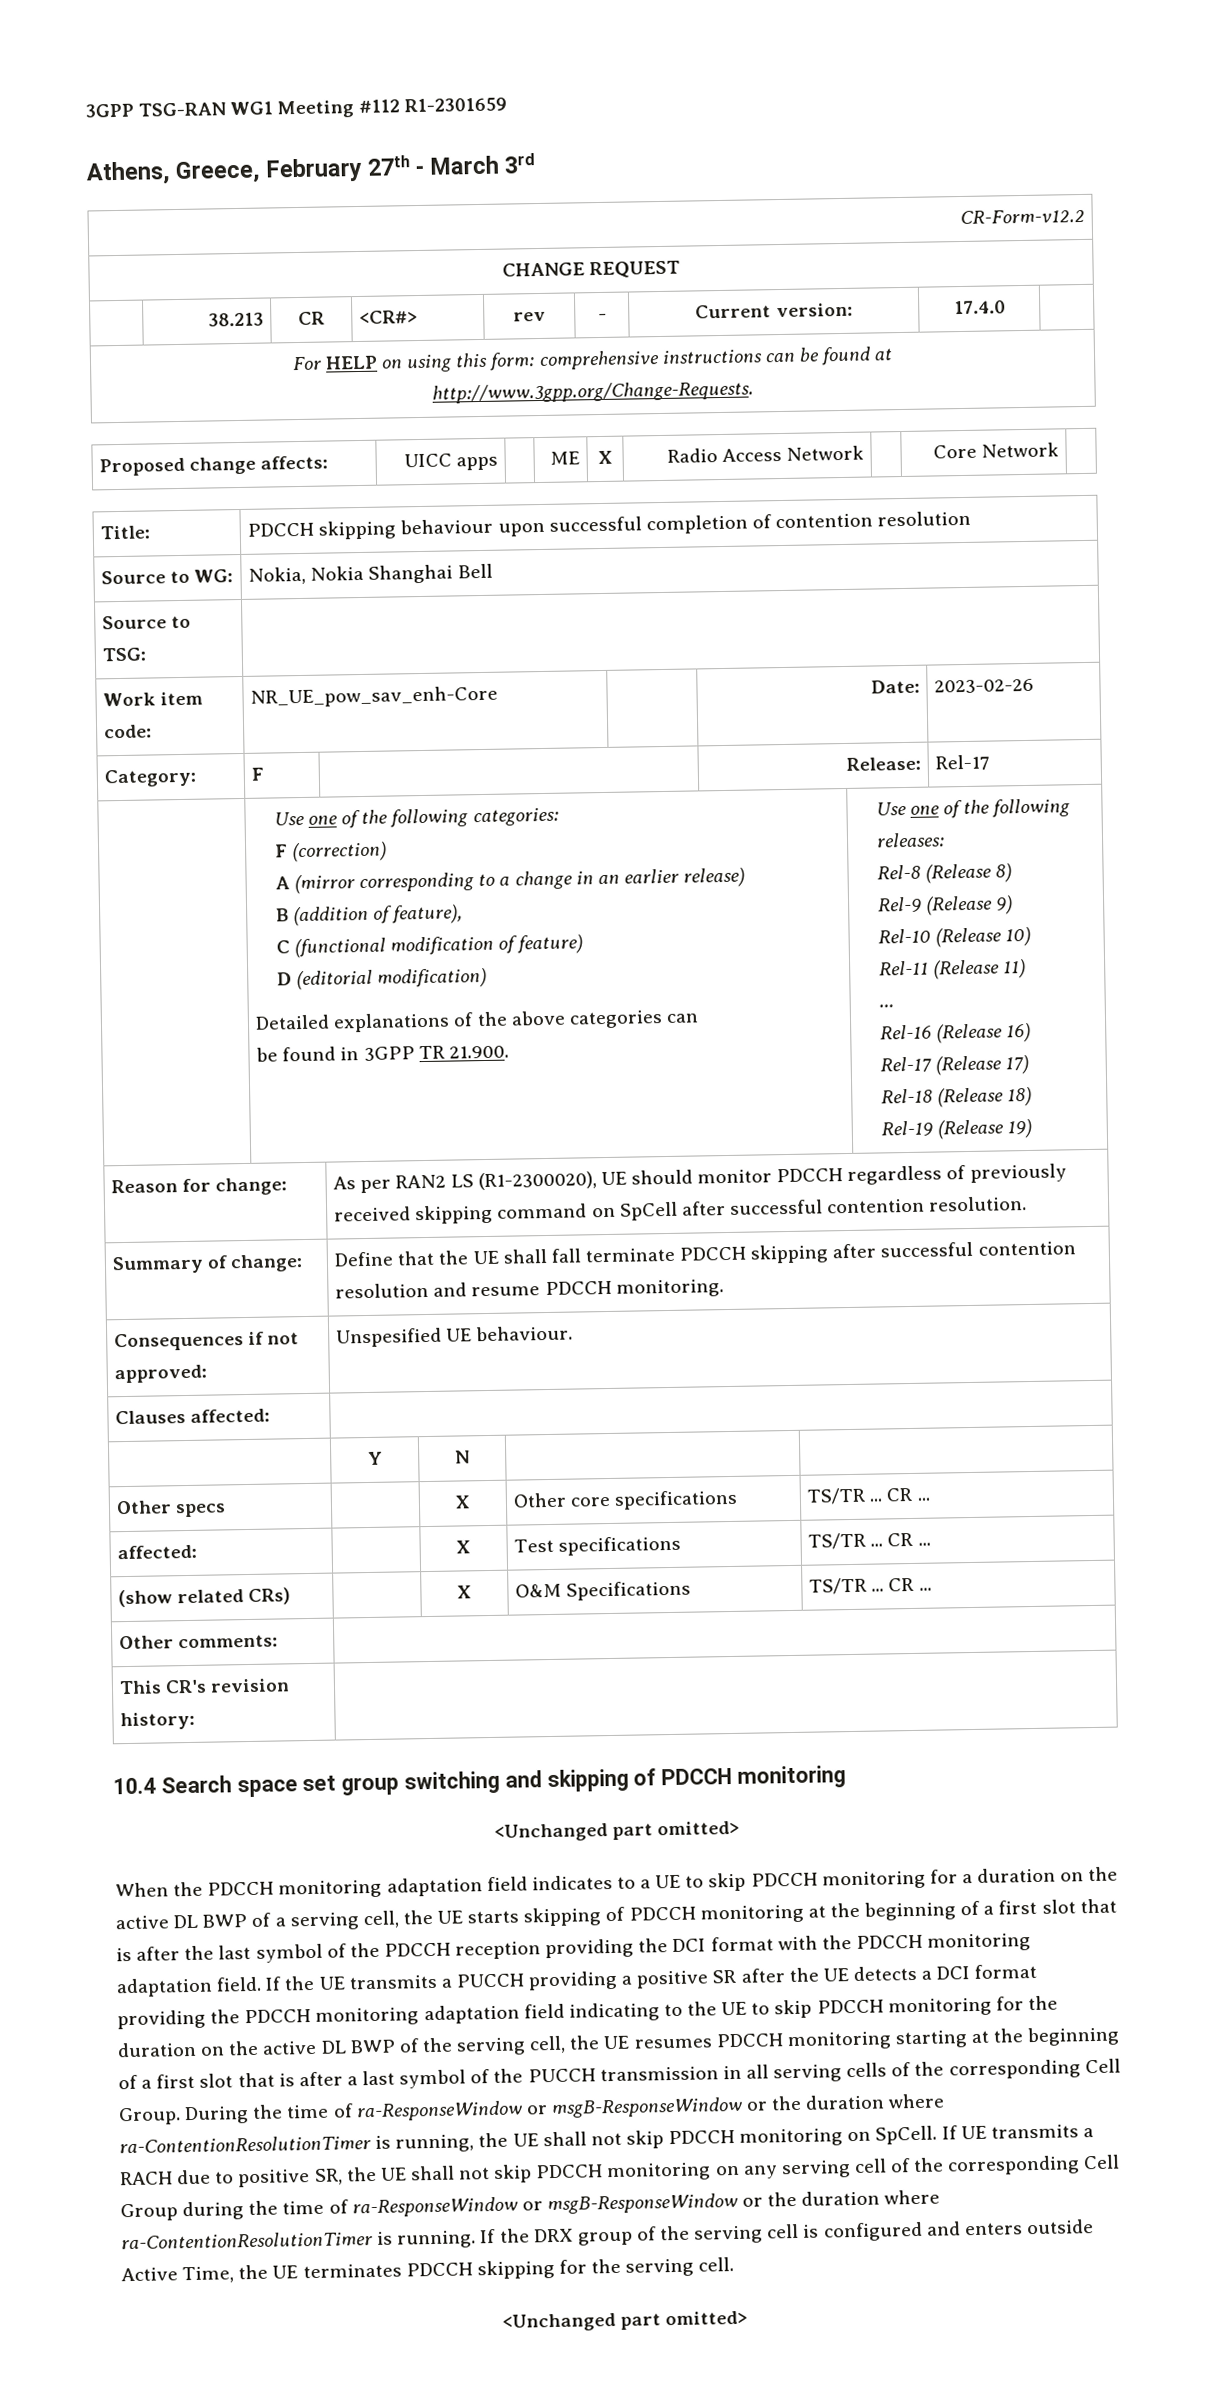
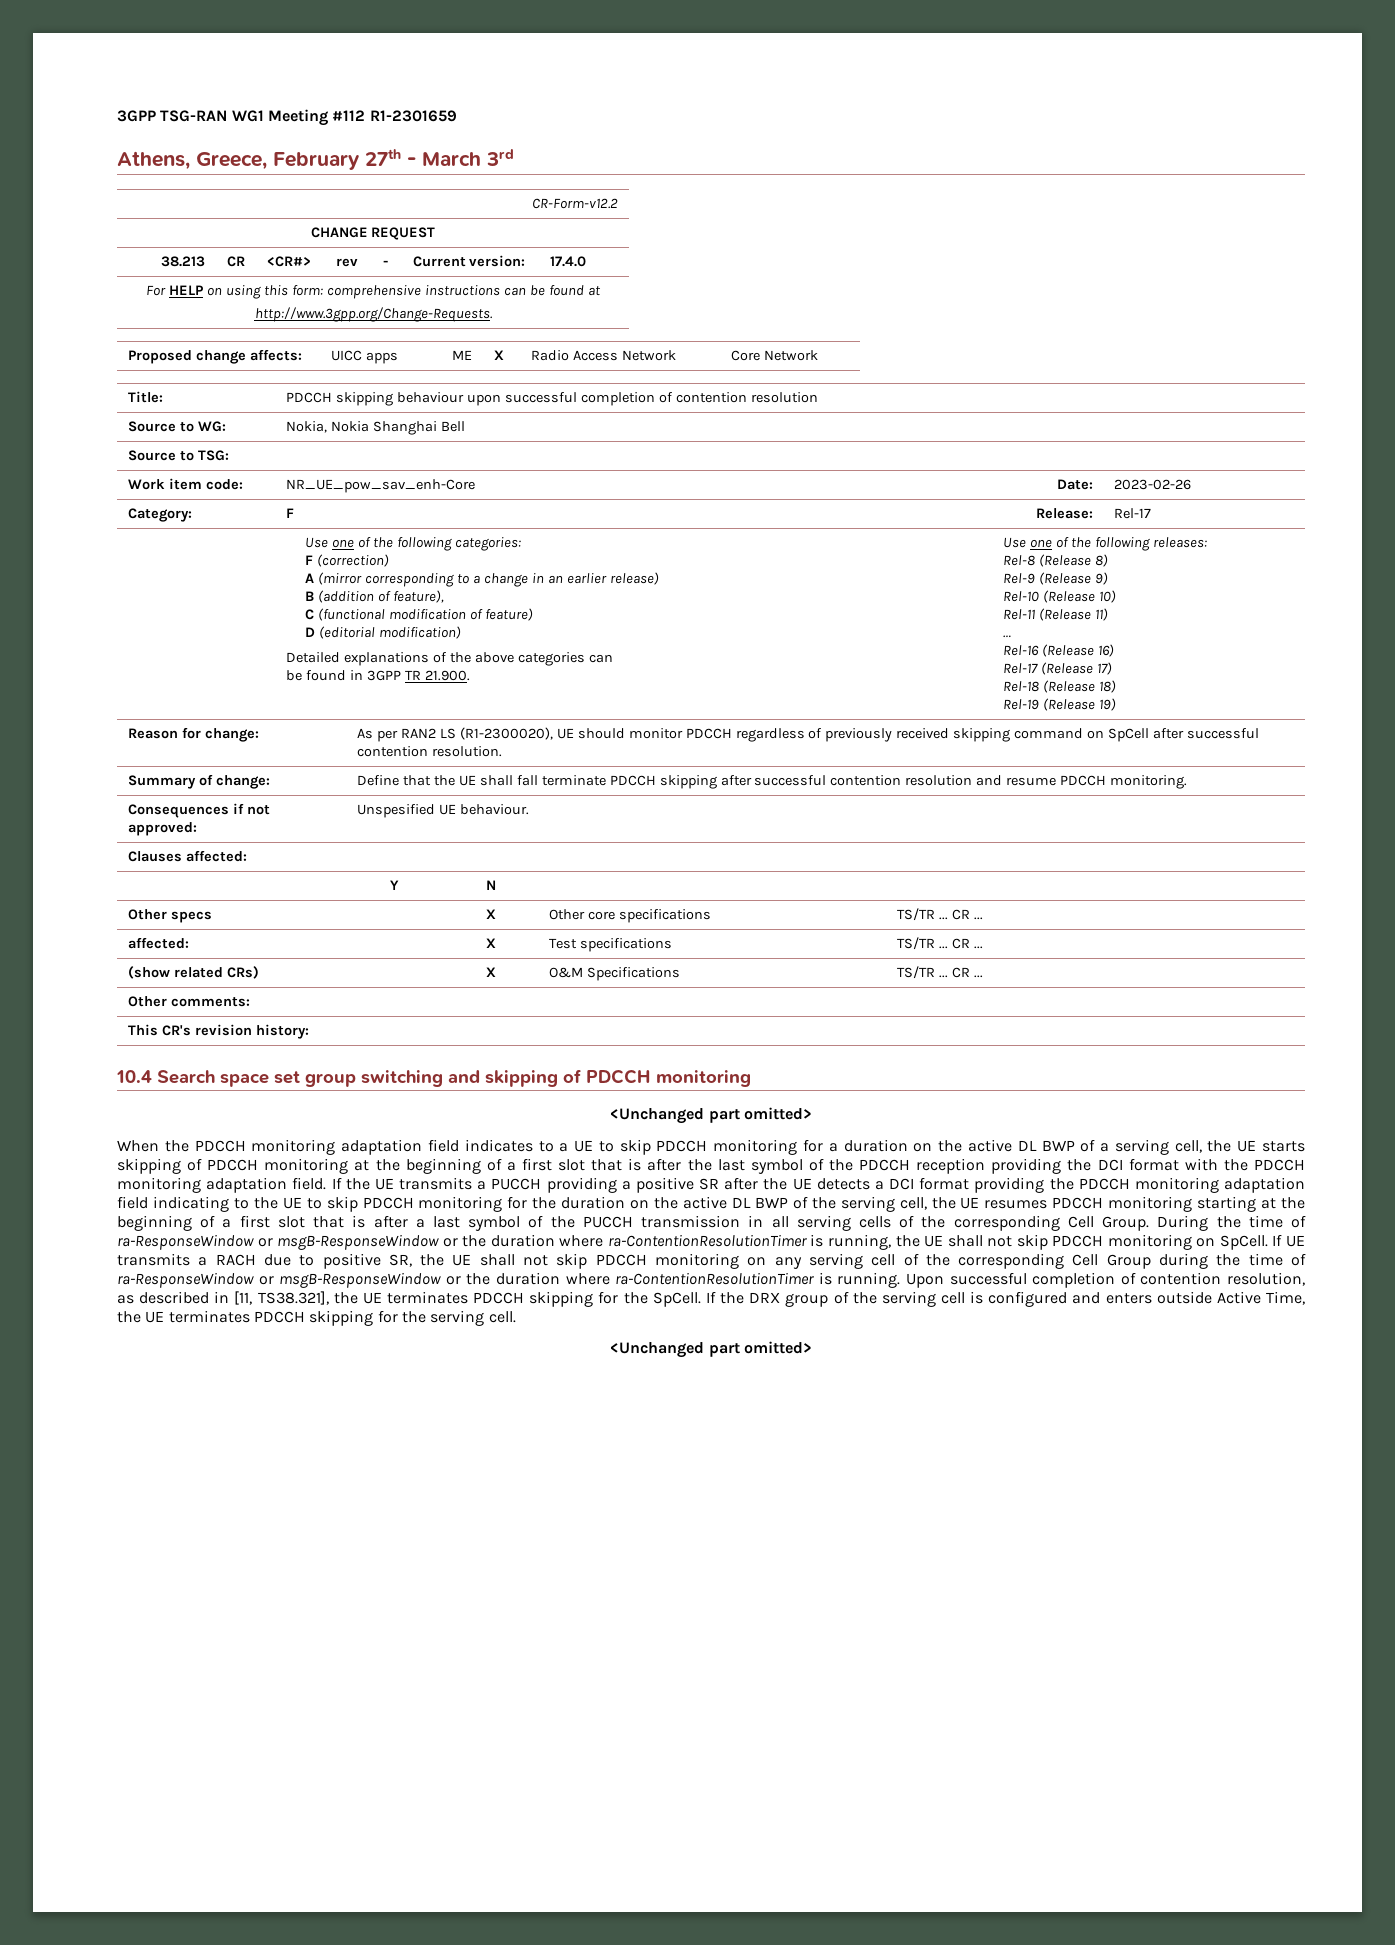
+ Upon successful completion of contention resolution, as described in [11, TS38.321], the UE terminates PDCCH skipping for the SpCell.

